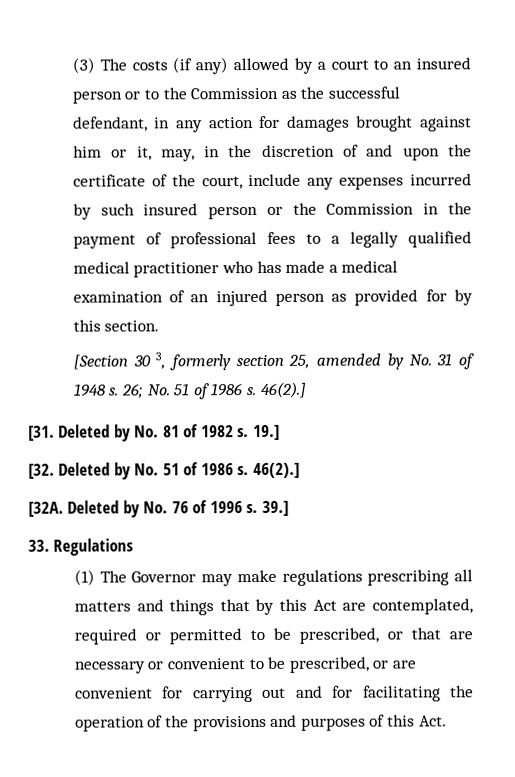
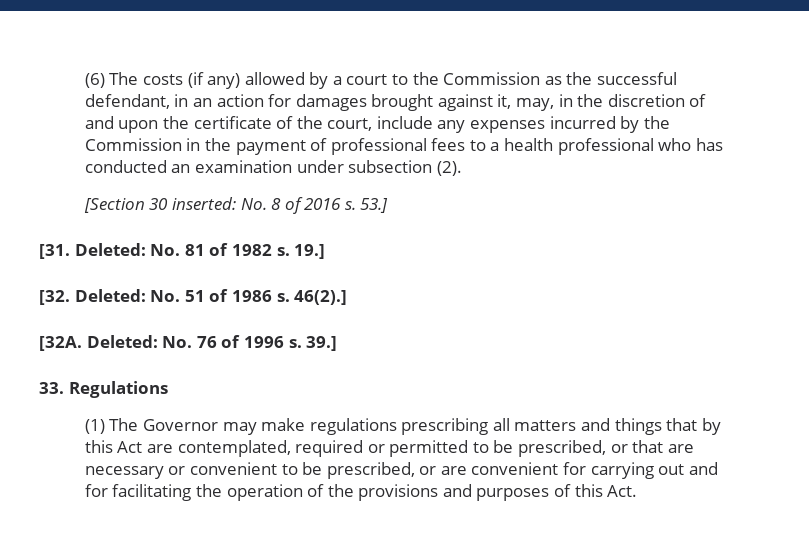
- (3) The costs (if any) allowed by a court to an insured person or to the Commission as the successful defendant, in any action for damages brought against him or it, may, in the discretion of and upon the certificate of the court, include any expenses incurred by such insured person or the Commission in the payment of professional fees to a legally qualified medical practitioner who has made a medical examination of an injured person as provided for by this section.
- [Section 30 3, formerly section 25, amended by No. 31 of 1948 s. 26; No. 51 of 1986 s. 46(2).]
+ (6) The costs (if any) allowed by a court to the Commission as the successful defendant, in an action for damages brought against it, may, in the discretion of and upon the certificate of the court, include any expenses incurred by the Commission in the payment of professional fees to a health professional who has conducted an examination under subsection (2).
+ [Section 30 inserted: No. 8 of 2016 s. 53.]
- [31. Deleted by No. 81 of 1982 s.
+ [31. Deleted: No. 81 of 1982 s.
- [32. Deleted by No. 51 of 1986 s.
+ [32. Deleted: No. 51 of 1986 s.
- Deleted by No. 76 of 1996 s.
+ Deleted: No. 76 of 1996 s.

